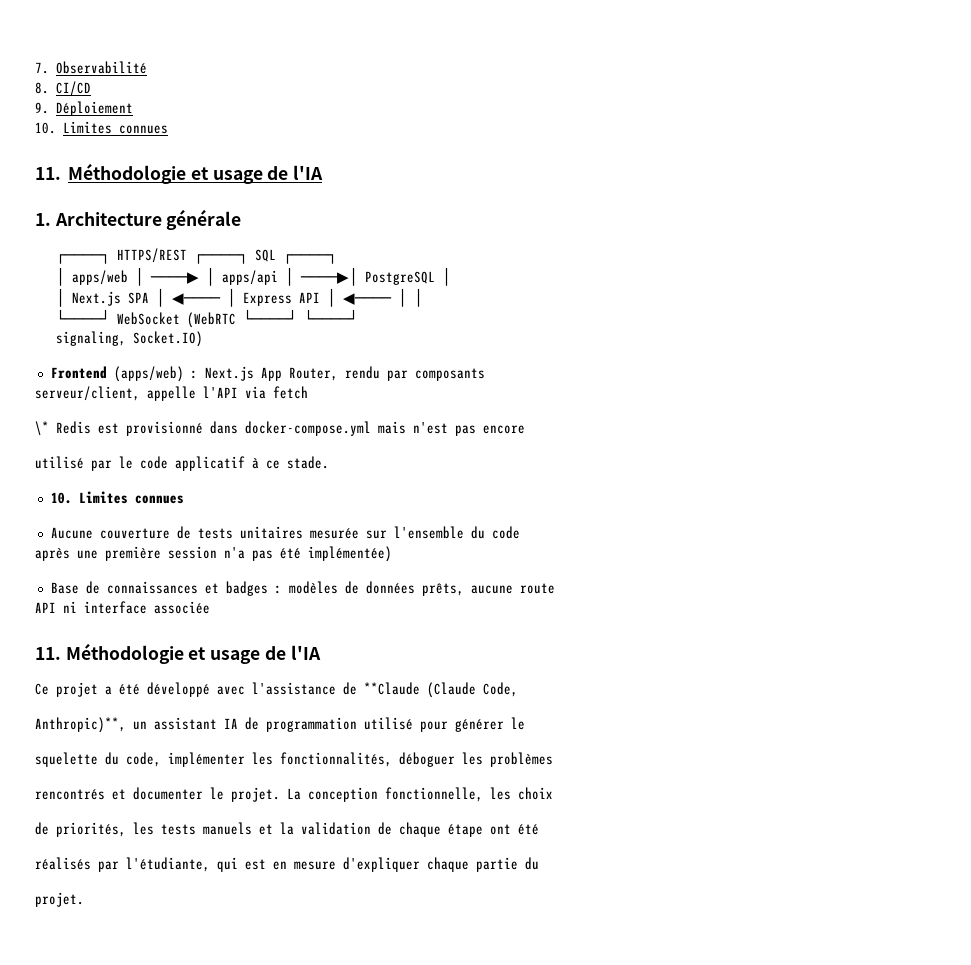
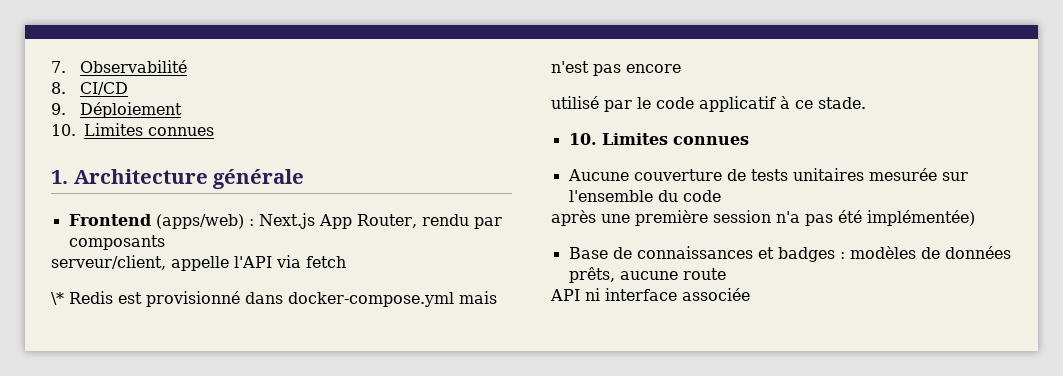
  9. Déploiement
  10. Limites connues
- 11. Méthodologie et usage de l'IA
  1. Architecture générale
- ┌────┐ HTTPS/REST ┌────┐ SQL ┌────┐
- │ apps/web │ ────▶ │ apps/api │ ────▶│ PostgreSQL │
- │ Next.js SPA │ ◀──── │ Express API │ ◀──── │ │
- └────┘ WebSocket (WebRTC └────┘ └────┘
- signaling, Socket.IO)
  API ni interface associée
- 11. Méthodologie et usage de l'IA
- Ce projet a été développé avec l'assistance de **Claude (Claude Code,
- Anthropic)**, un assistant IA de programmation utilisé pour générer le
- squelette du code, implémenter les fonctionnalités, déboguer les problèmes
- rencontrés et documenter le projet. La conception fonctionnelle, les choix
- de priorités, les tests manuels et la validation de chaque étape ont été
- réalisés par l'étudiante, qui est en mesure d'expliquer chaque partie du
- projet.

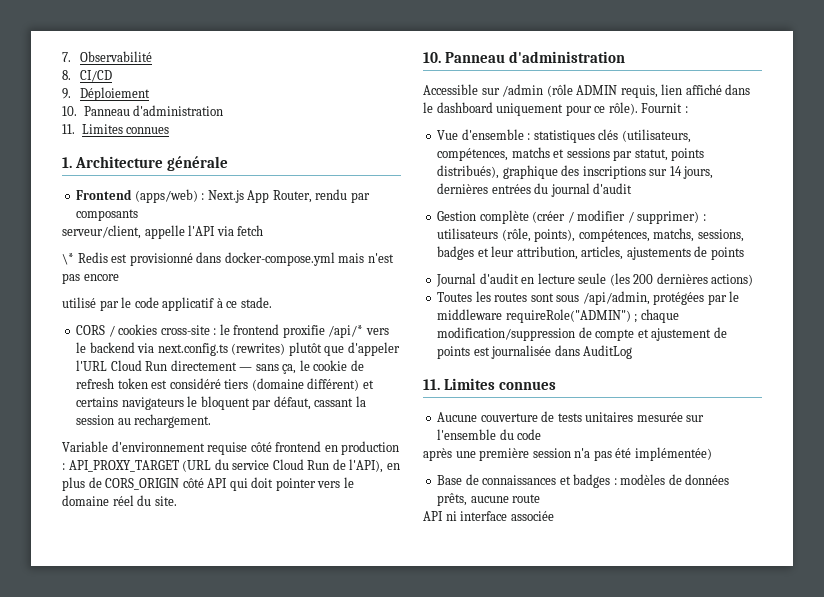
  9. Déploiement
- 10. Limites connues
+ 10. Panneau d'administration
+ 11. Limites connues
  utilisé par le code applicatif à ce stade.
- 10. Limites connues
+ CORS / cookies cross-site : le frontend proxifie /api/* vers le backend via next.config.ts (rewrites) plutôt que d'appeler l'URL Cloud Run directement — sans ça, le cookie de refresh token est considéré tiers (domaine différent) et certains navigateurs le bloquent par défaut, cassant la session au rechargement.
+ Variable d'environnement requise côté frontend en production : API_PROXY_TARGET (URL du service Cloud Run de l'API), en plus de CORS_ORIGIN côté API qui doit pointer vers le domaine réel du site.
+ 10. Panneau d'administration
+ Accessible sur /admin (rôle ADMIN requis, lien affiché dans le dashboard uniquement pour ce rôle). Fournit :
+ Vue d'ensemble : statistiques clés (utilisateurs, compétences, matchs et sessions par statut, points distribués), graphique des inscriptions sur 14 jours, dernières entrées du journal d'audit
+ Gestion complète (créer / modifier / supprimer) : utilisateurs (rôle, points), compétences, matchs, sessions, badges et leur attribution, articles, ajustements de points
+ Journal d'audit en lecture seule (les 200 dernières actions)
+ Toutes les routes sont sous /api/admin, protégées par le middleware requireRole("ADMIN") ; chaque modification/suppression de compte et ajustement de points est journalisée dans AuditLog
+ 11. Limites connues

